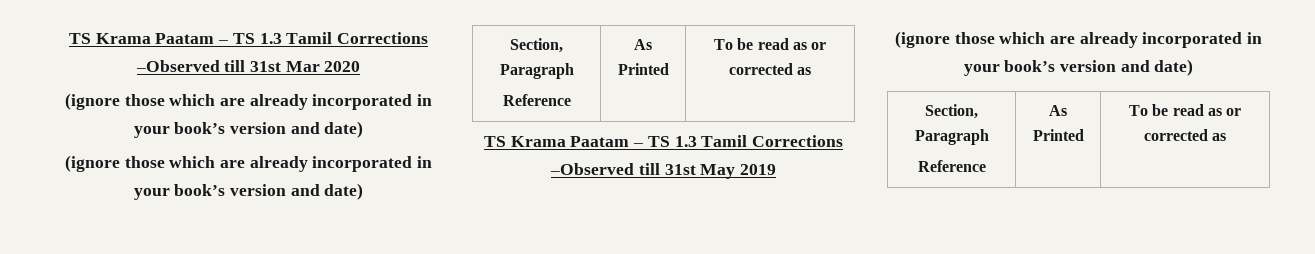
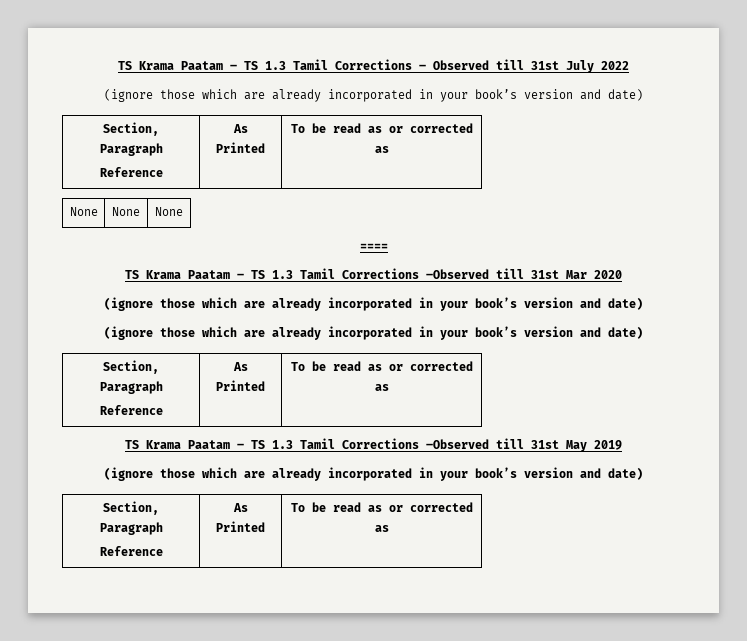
+ TS Krama Paatam – TS 1.3 Tamil Corrections – Observed till 31st July 2022
+ (ignore those which are already incorporated in your book’s version and date)
+ Section, Paragraph
+ Reference | As Printed | To be read as or corrected as
+ None | None | None
+ ====

